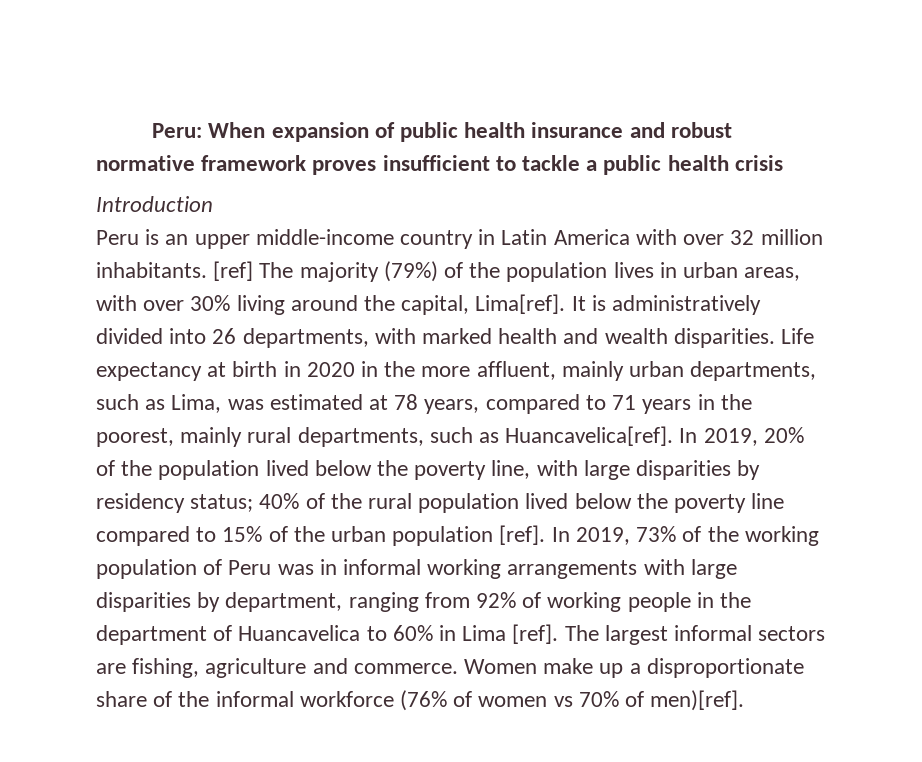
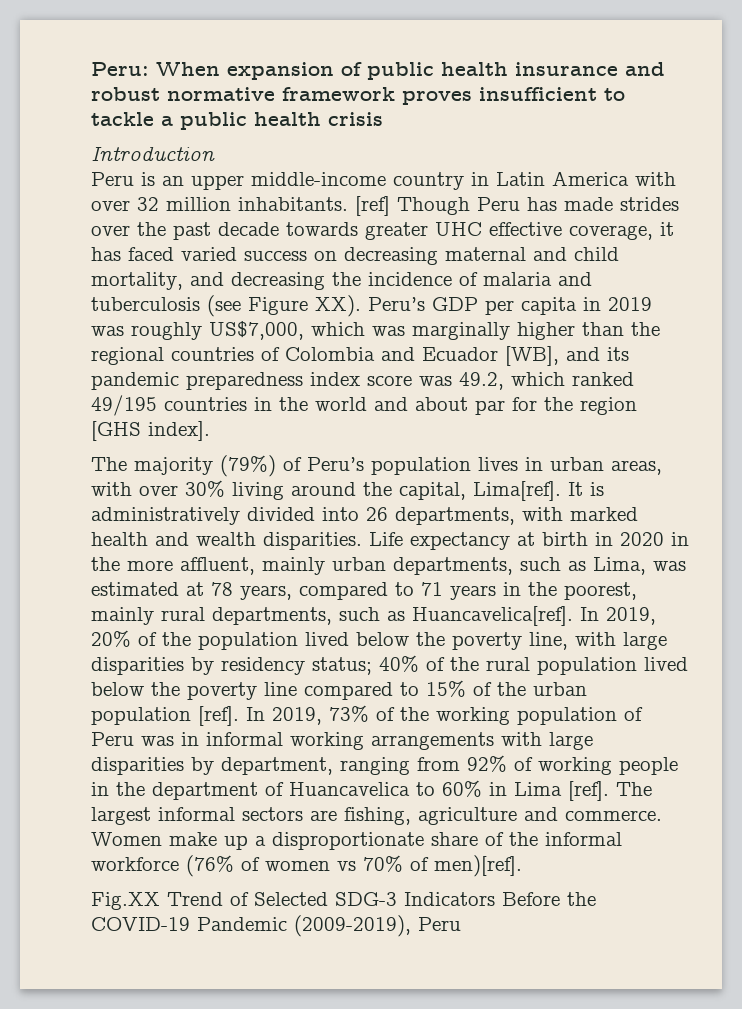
- [ref] The majority (79%) of the population lives in urban areas, with over 30% living around the capital, Lima[ref].
+ [ref] Though Peru has made strides over the past decade towards greater UHC effective coverage, it has faced varied success on decreasing maternal and child mortality, and decreasing the incidence of malaria and tuberculosis (see Figure XX). Peru’s GDP per capita in 2019 was roughly US$7,000, which was marginally higher than the regional countries of Colombia and Ecuador [WB], and its pandemic preparedness index score was 49.2, which ranked 49/195 countries in the world and about par for the region [GHS index].
+ The majority (79%) of Peru’s population lives in urban areas, with over 30% living around the capital, Lima[ref].
+ Fig.XX Trend of Selected SDG-3 Indicators Before the COVID-19 Pandemic (2009-2019), Peru

